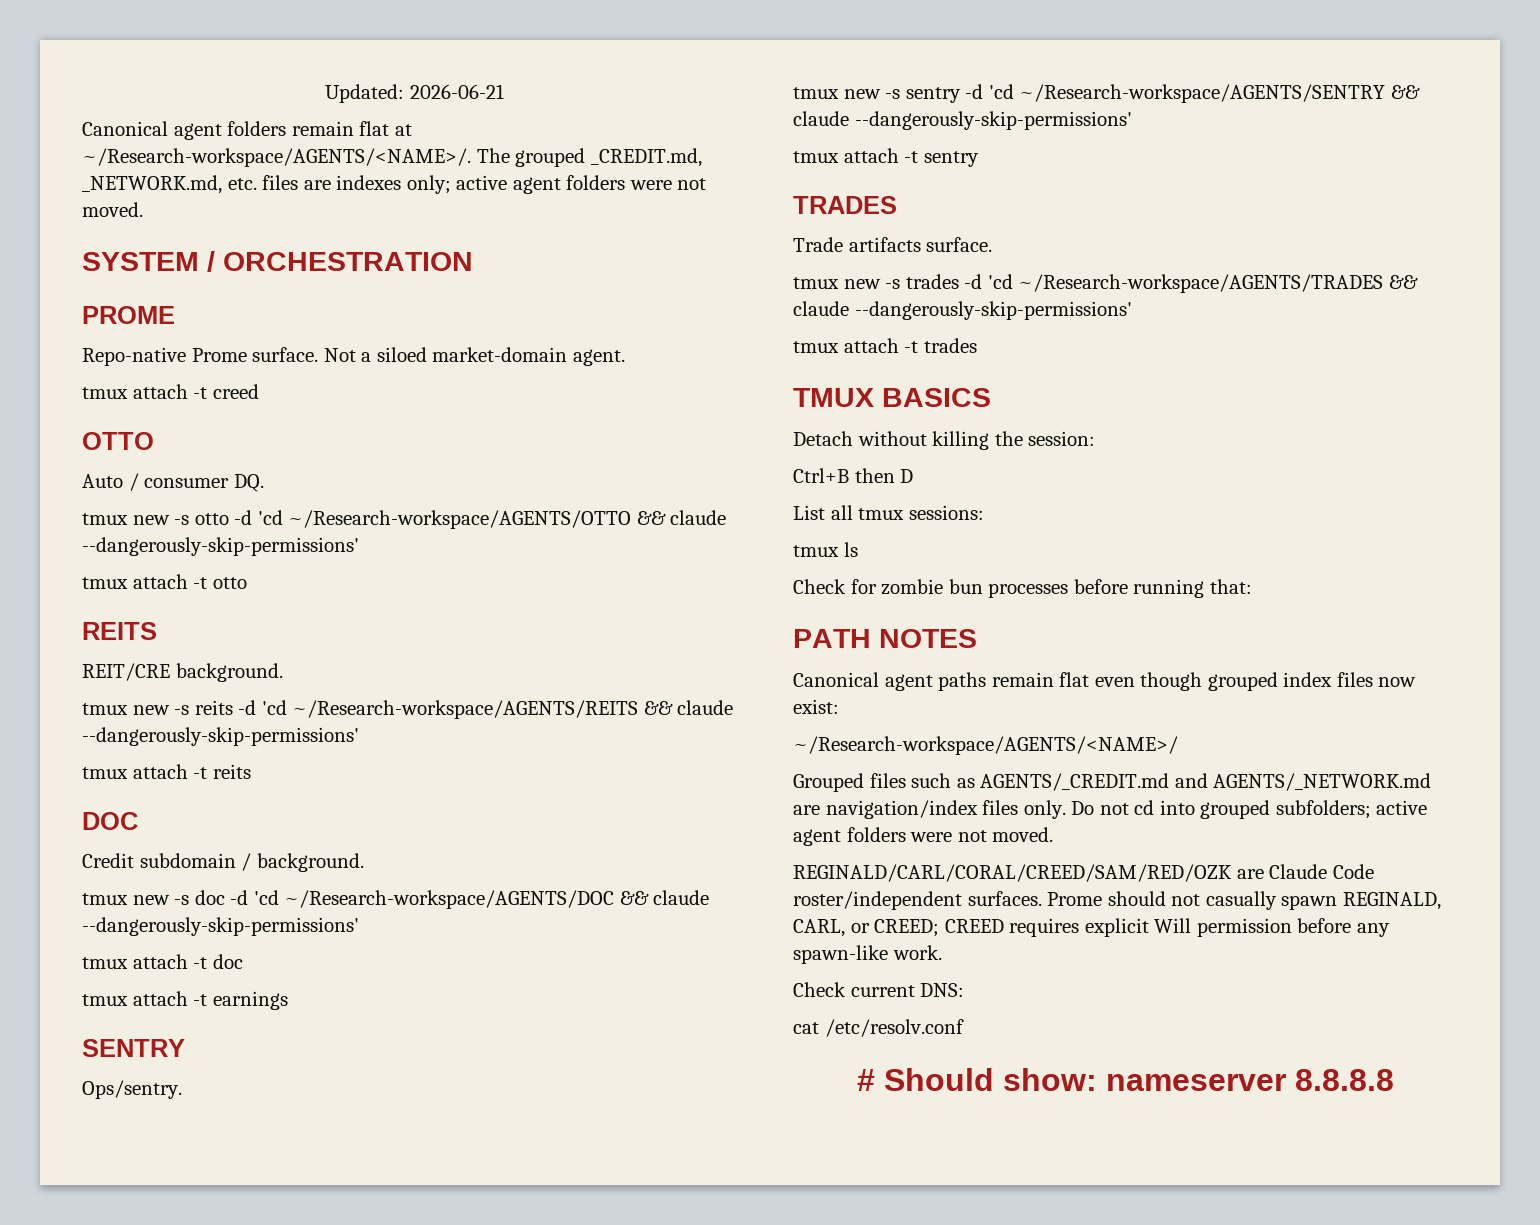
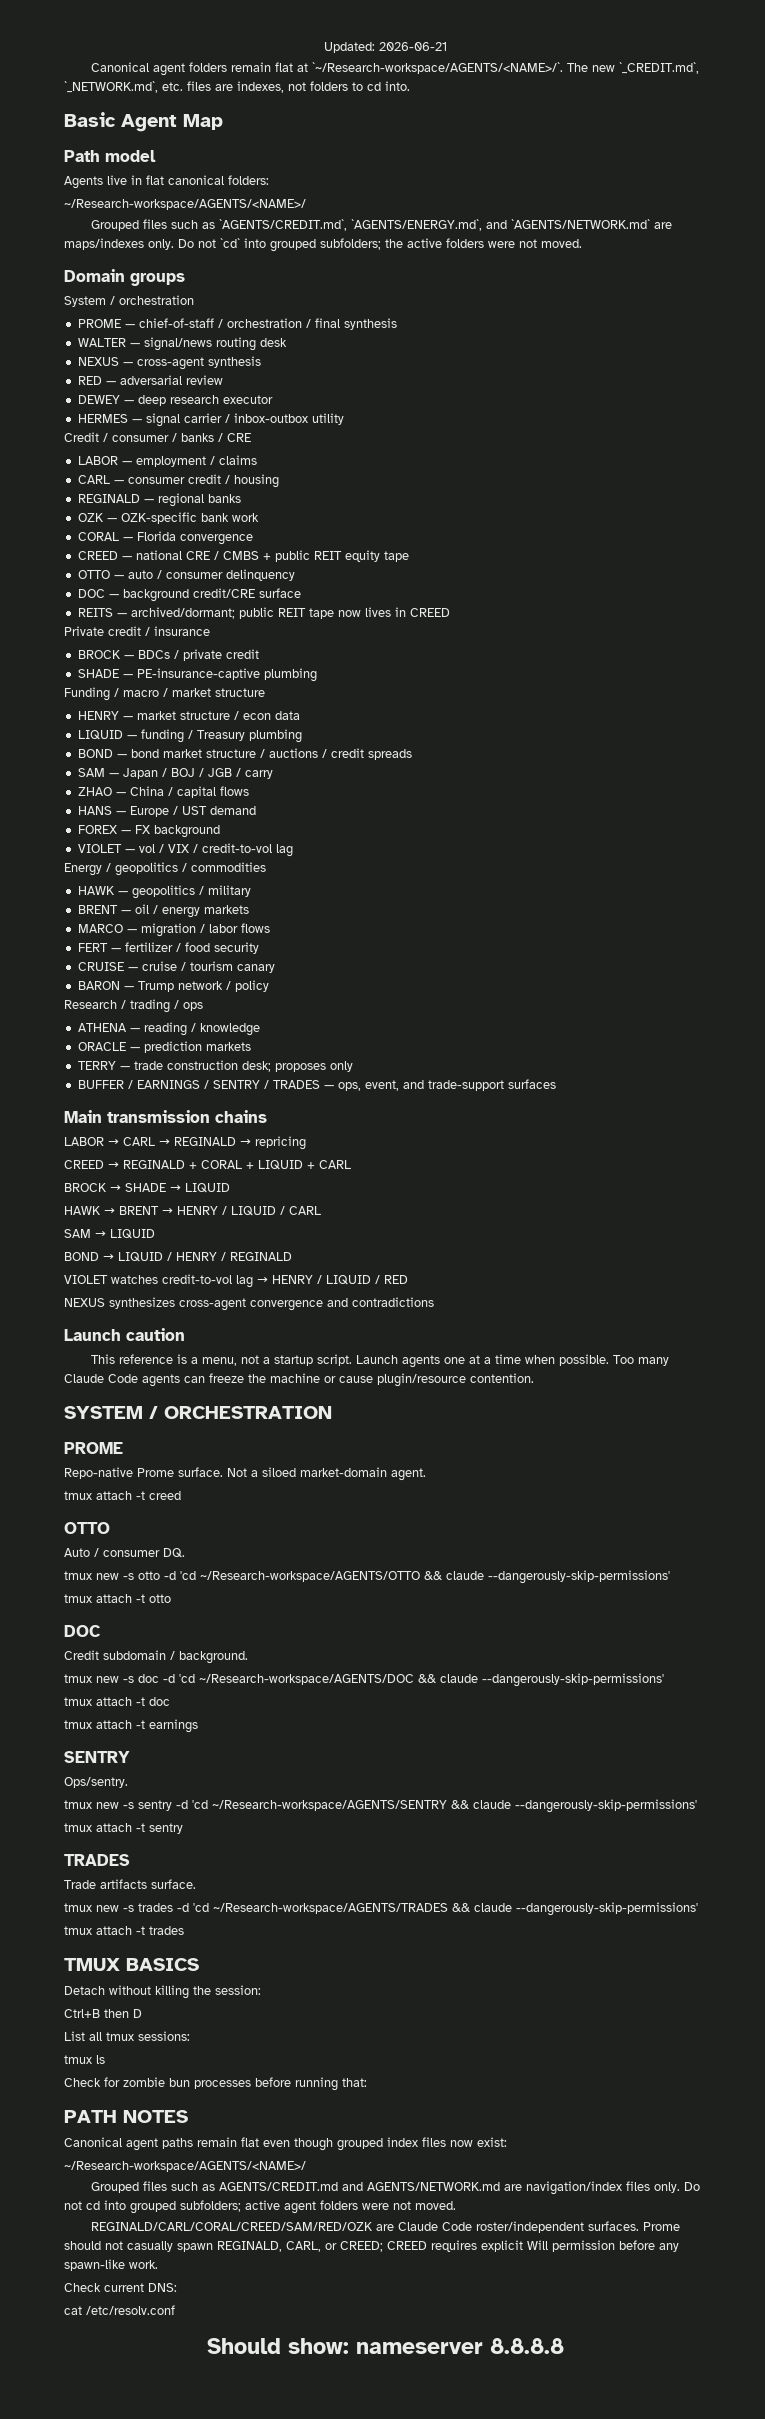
- Canonical agent folders remain flat at ~/Research-workspace/AGENTS/<NAME>/. The grouped _CREDIT.md, _NETWORK.md, etc. files are indexes only; active agent folders were not moved.
+ Canonical agent folders remain flat at `~/Research-workspace/AGENTS/<NAME>/`. The new `_CREDIT.md`, `_NETWORK.md`, etc. files are indexes, not folders to cd into.
+ Basic Agent Map
+ Path model
+ Agents live in flat canonical folders:
+ ~/Research-workspace/AGENTS/<NAME>/
+ Grouped files such as `AGENTS/CREDIT.md`, `AGENTS/ENERGY.md`, and `AGENTS/NETWORK.md` are maps/indexes only. Do not `cd` into grouped subfolders; the active folders were not moved.
+ Domain groups
+ System / orchestration
+ PROME — chief-of-staff / orchestration / final synthesis
+ WALTER — signal/news routing desk
+ NEXUS — cross-agent synthesis
+ RED — adversarial review
+ DEWEY — deep research executor
+ HERMES — signal carrier / inbox-outbox utility
+ Credit / consumer / banks / CRE
+ LABOR — employment / claims
+ CARL — consumer credit / housing
+ REGINALD — regional banks
+ OZK — OZK-specific bank work
+ CORAL — Florida convergence
+ CREED — national CRE / CMBS + public REIT equity tape
+ OTTO — auto / consumer delinquency
+ DOC — background credit/CRE surface
+ REITS — archived/dormant; public REIT tape now lives in CREED
+ Private credit / insurance
+ BROCK — BDCs / private credit
+ SHADE — PE-insurance-captive plumbing
+ Funding / macro / market structure
+ HENRY — market structure / econ data
+ LIQUID — funding / Treasury plumbing
+ BOND — bond market structure / auctions / credit spreads
+ SAM — Japan / BOJ / JGB / carry
+ ZHAO — China / capital flows
+ HANS — Europe / UST demand
+ FOREX — FX background
+ VIOLET — vol / VIX / credit-to-vol lag
+ Energy / geopolitics / commodities
+ HAWK — geopolitics / military
+ BRENT — oil / energy markets
+ MARCO — migration / labor flows
+ FERT — fertilizer / food security
+ CRUISE — cruise / tourism canary
+ BARON — Trump network / policy
+ Research / trading / ops
+ ATHENA — reading / knowledge
+ ORACLE — prediction markets
+ TERRY — trade construction desk; proposes only
+ BUFFER / EARNINGS / SENTRY / TRADES — ops, event, and trade-support surfaces
+ Main transmission chains
+ LABOR → CARL → REGINALD → repricing
+ CREED → REGINALD + CORAL + LIQUID + CARL
+ BROCK → SHADE → LIQUID
+ HAWK → BRENT → HENRY / LIQUID / CARL
+ SAM → LIQUID
+ BOND → LIQUID / HENRY / REGINALD
+ VIOLET watches credit-to-vol lag → HENRY / LIQUID / RED
+ NEXUS synthesizes cross-agent convergence and contradictions
+ Launch caution
+ This reference is a menu, not a startup script. Launch agents one at a time when possible. Too many Claude Code agents can freeze the machine or cause plugin/resource contention.
- REITS
- REIT/CRE background.
- tmux new -s reits -d 'cd ~/Research-workspace/AGENTS/REITS && claude --dangerously-skip-permissions'
- tmux attach -t reits
- Grouped files such as AGENTS/_CREDIT.md and AGENTS/_NETWORK.md are navigation/index files only.
+ Grouped files such as AGENTS/CREDIT.md and AGENTS/NETWORK.md are navigation/index files only.
- # Should show: nameserver 8.8.8.8
+ Should show: nameserver 8.8.8.8

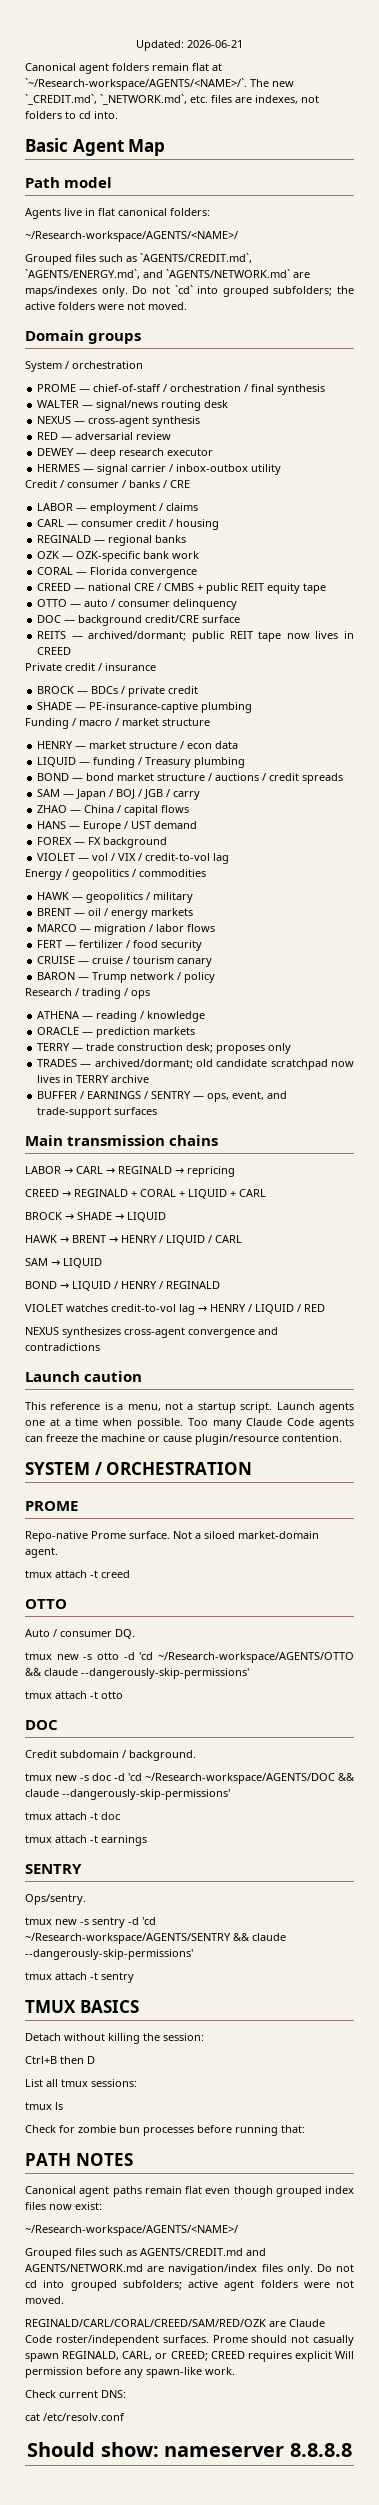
+ TRADES — archived/dormant; old candidate scratchpad now lives in TERRY archive
- BUFFER / EARNINGS / SENTRY / TRADES — ops, event, and trade-support surfaces
+ BUFFER / EARNINGS / SENTRY — ops, event, and trade-support surfaces
  tmux attach -t sentry
- TRADES
- Trade artifacts surface.
- tmux new -s trades -d 'cd ~/Research-workspace/AGENTS/TRADES && claude --dangerously-skip-permissions'
- tmux attach -t trades

